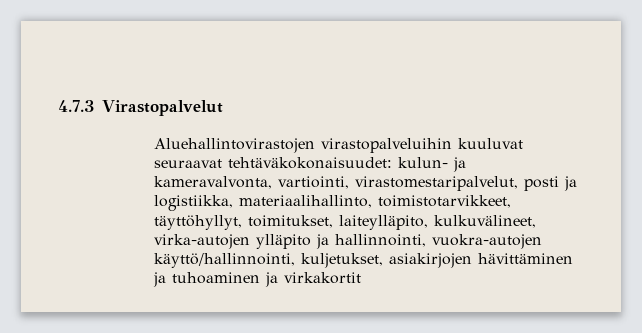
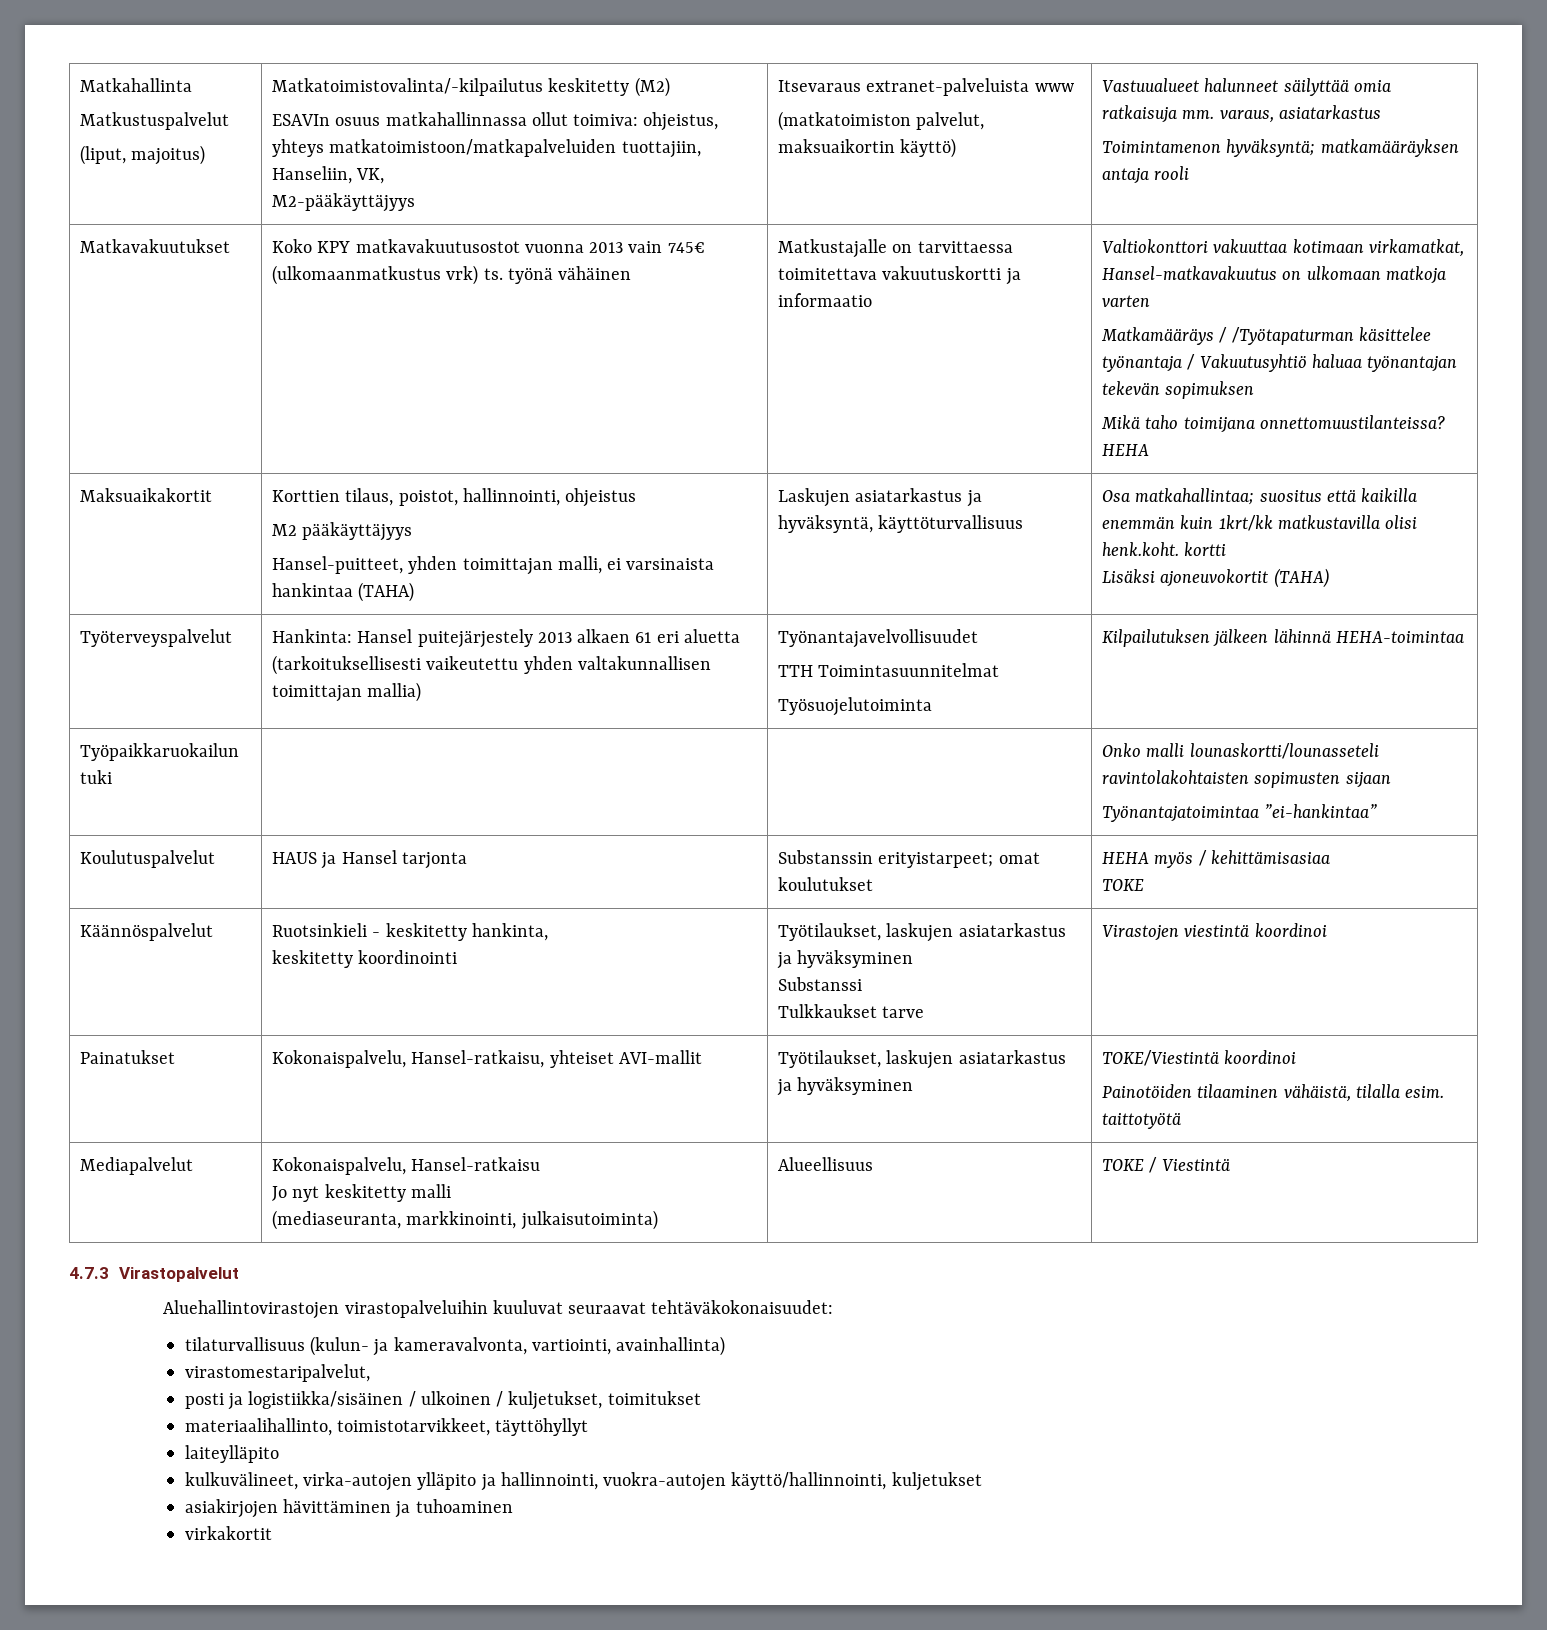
+ Matkahallinta
+ Matkustuspalvelut
+ (liput, majoitus) | Matkatoimistovalinta/-kilpailutus keskitetty (M2)
+ ESAVIn osuus matkahallinnassa ollut toimiva: ohjeistus, yhteys matkatoimistoon/matkapalveluiden tuottajiin, Hanseliin, VK,
+ M2-pääkäyttäjyys | Itsevaraus extranet-palveluista www
+ (matkatoimiston palvelut, maksuaikortin käyttö) | Vastuualueet halunneet säilyttää omia ratkaisuja mm. varaus, asiatarkastus
+ Toimintamenon hyväksyntä; matkamääräyksen antaja rooli
+ Matkavakuutukset | Koko KPY matkavakuutusostot vuonna 2013 vain 745€ (ulkomaanmatkustus vrk) ts. työnä vähäinen | Matkustajalle on tarvittaessa toimitettava vakuutuskortti ja informaatio | Valtiokonttori vakuuttaa kotimaan virkamatkat, Hansel-matkavakuutus on ulkomaan matkoja varten
+ Matkamääräys / /Työtapaturman käsittelee työnantaja / Vakuutusyhtiö haluaa työnantajan tekevän sopimuksen
+ Mikä taho toimijana onnettomuustilanteissa? HEHA
+ Maksuaikakortit | Korttien tilaus, poistot, hallinnointi, ohjeistus
+ M2 pääkäyttäjyys
+ Hansel-puitteet, yhden toimittajan malli, ei varsinaista hankintaa (TAHA) | Laskujen asiatarkastus ja hyväksyntä, käyttöturvallisuus | Osa matkahallintaa; suositus että kaikilla enemmän kuin 1krt/kk matkustavilla olisi henk.koht. kortti
+ Lisäksi ajoneuvokortit (TAHA)
+ Työterveyspalvelut | Hankinta: Hansel puitejärjestely 2013 alkaen 61 eri aluetta (tarkoituksellisesti vaikeutettu yhden valtakunnallisen toimittajan mallia) | Työnantajavelvollisuudet
+ TTH Toimintasuunnitelmat
+ Työsuojelutoiminta | Kilpailutuksen jälkeen lähinnä HEHA-toimintaa
+ Työpaikkaruokailun tuki | | | Onko malli lounaskortti/lounasseteli ravintolakohtaisten sopimusten sijaan
+ Työnantajatoimintaa ”ei-hankintaa”
+ Koulutuspalvelut | HAUS ja Hansel tarjonta | Substanssin erityistarpeet; omat koulutukset | HEHA myös / kehittämisasiaa
+ TOKE
+ Käännöspalvelut | Ruotsinkieli - keskitetty hankinta,
+ keskitetty koordinointi | Työtilaukset, laskujen asiatarkastus ja hyväksyminen
+ Substanssi
+ Tulkkaukset tarve | Virastojen viestintä koordinoi
+ Painatukset | Kokonaispalvelu, Hansel-ratkaisu, yhteiset AVI-mallit | Työtilaukset, laskujen asiatarkastus ja hyväksyminen | TOKE/Viestintä koordinoi
+ Painotöiden tilaaminen vähäistä, tilalla esim. taittotyötä
+ Mediapalvelut | Kokonaispalvelu, Hansel-ratkaisu
+ Jo nyt keskitetty malli
+ (mediaseuranta, markkinointi, julkaisutoiminta) | Alueellisuus | TOKE / Viestintä
- Aluehallintovirastojen virastopalveluihin kuuluvat seuraavat tehtäväkokonaisuudet: kulun- ja kameravalvonta, vartiointi, virastomestaripalvelut, posti ja logistiikka, materiaalihallinto, toimistotarvikkeet, täyttöhyllyt, toimitukset, laiteylläpito, kulkuvälineet, virka-autojen ylläpito ja hallinnointi, vuokra-autojen käyttö/hallinnointi, kuljetukset, asiakirjojen hävittäminen ja tuhoaminen ja virkakortit
+ Aluehallintovirastojen virastopalveluihin kuuluvat seuraavat tehtäväkokonaisuudet:
+ tilaturvallisuus (kulun- ja kameravalvonta, vartiointi, avainhallinta)
+ virastomestaripalvelut,
+ posti ja logistiikka/sisäinen / ulkoinen / kuljetukset, toimitukset
+ materiaalihallinto, toimistotarvikkeet, täyttöhyllyt
+ laiteylläpito
+ kulkuvälineet, virka-autojen ylläpito ja hallinnointi, vuokra-autojen käyttö/hallinnointi, kuljetukset
+ asiakirjojen hävittäminen ja tuhoaminen
+ virkakortit

